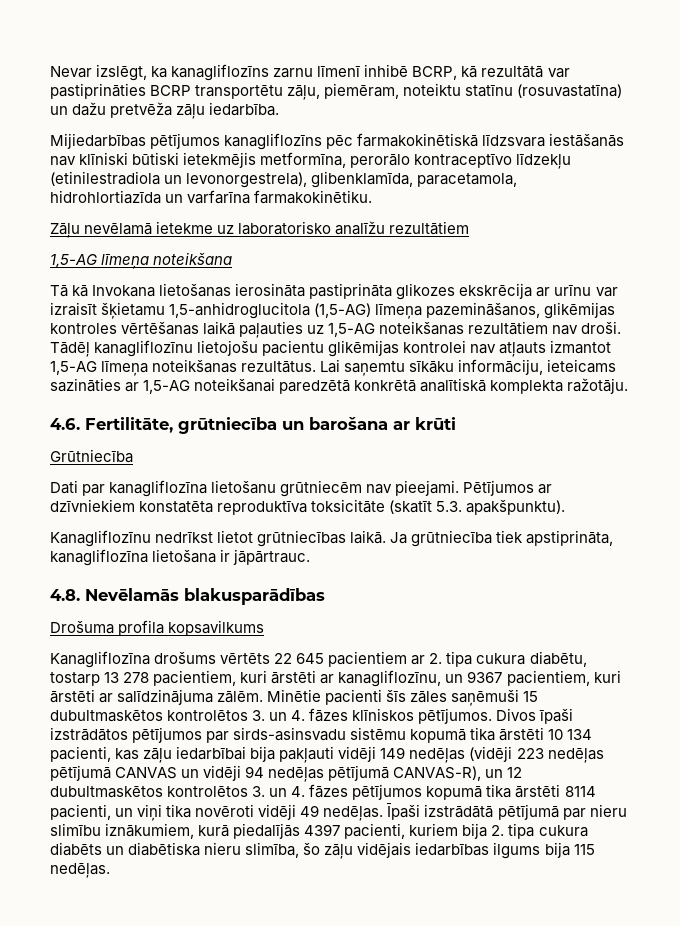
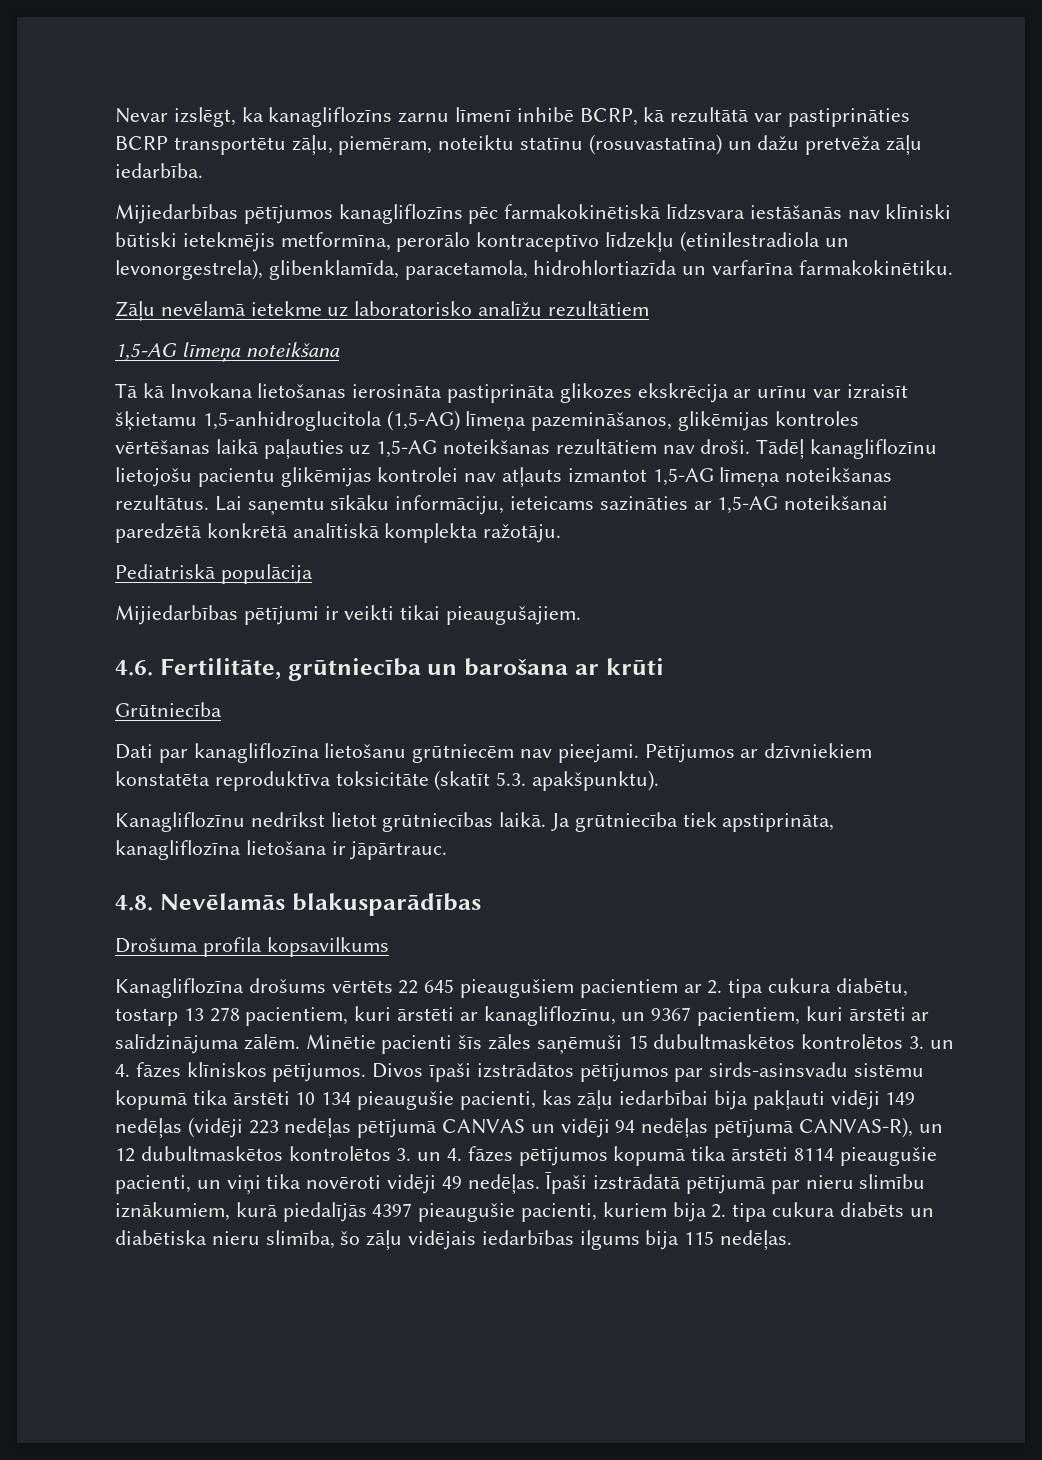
+ Pediatriskā populācija
+ Mijiedarbības pētījumi ir veikti tikai pieaugušajiem.
- Kanagliflozīna drošums vērtēts 22 645 pacientiem ar 2. tipa cukura diabētu, tostarp 13 278 pacientiem, kuri ārstēti ar kanagliflozīnu, un 9367 pacientiem, kuri ārstēti ar salīdzinājuma zālēm.
+ Kanagliflozīna drošums vērtēts 22 645 pieaugušiem pacientiem ar 2. tipa cukura diabētu, tostarp 13 278 pacientiem, kuri ārstēti ar kanagliflozīnu, un 9367 pacientiem, kuri ārstēti ar salīdzinājuma zālēm.
- Divos īpaši izstrādātos pētījumos par sirds-asinsvadu sistēmu kopumā tika ārstēti 10 134 pacienti, kas zāļu iedarbībai bija pakļauti vidēji 149 nedēļas (vidēji 223 nedēļas pētījumā CANVAS un vidēji 94 nedēļas pētījumā CANVAS-R), un 12 dubultmaskētos kontrolētos 3. un 4. fāzes pētījumos kopumā tika ārstēti 8114 pacienti, un viņi tika novēroti vidēji 49 nedēļas.
+ Divos īpaši izstrādātos pētījumos par sirds-asinsvadu sistēmu kopumā tika ārstēti 10 134 pieaugušie pacienti, kas zāļu iedarbībai bija pakļauti vidēji 149 nedēļas (vidēji 223 nedēļas pētījumā CANVAS un vidēji 94 nedēļas pētījumā CANVAS-R), un 12 dubultmaskētos kontrolētos 3. un 4. fāzes pētījumos kopumā tika ārstēti 8114 pieaugušie pacienti, un viņi tika novēroti vidēji 49 nedēļas.
- Īpaši izstrādātā pētījumā par nieru slimību iznākumiem, kurā piedalījās 4397 pacienti, kuriem bija 2. tipa cukura diabēts un diabētiska nieru slimība, šo zāļu vidējais iedarbības ilgums bija 115 nedēļas.
+ Īpaši izstrādātā pētījumā par nieru slimību iznākumiem, kurā piedalījās 4397 pieaugušie pacienti, kuriem bija 2. tipa cukura diabēts un diabētiska nieru slimība, šo zāļu vidējais iedarbības ilgums bija 115 nedēļas.

